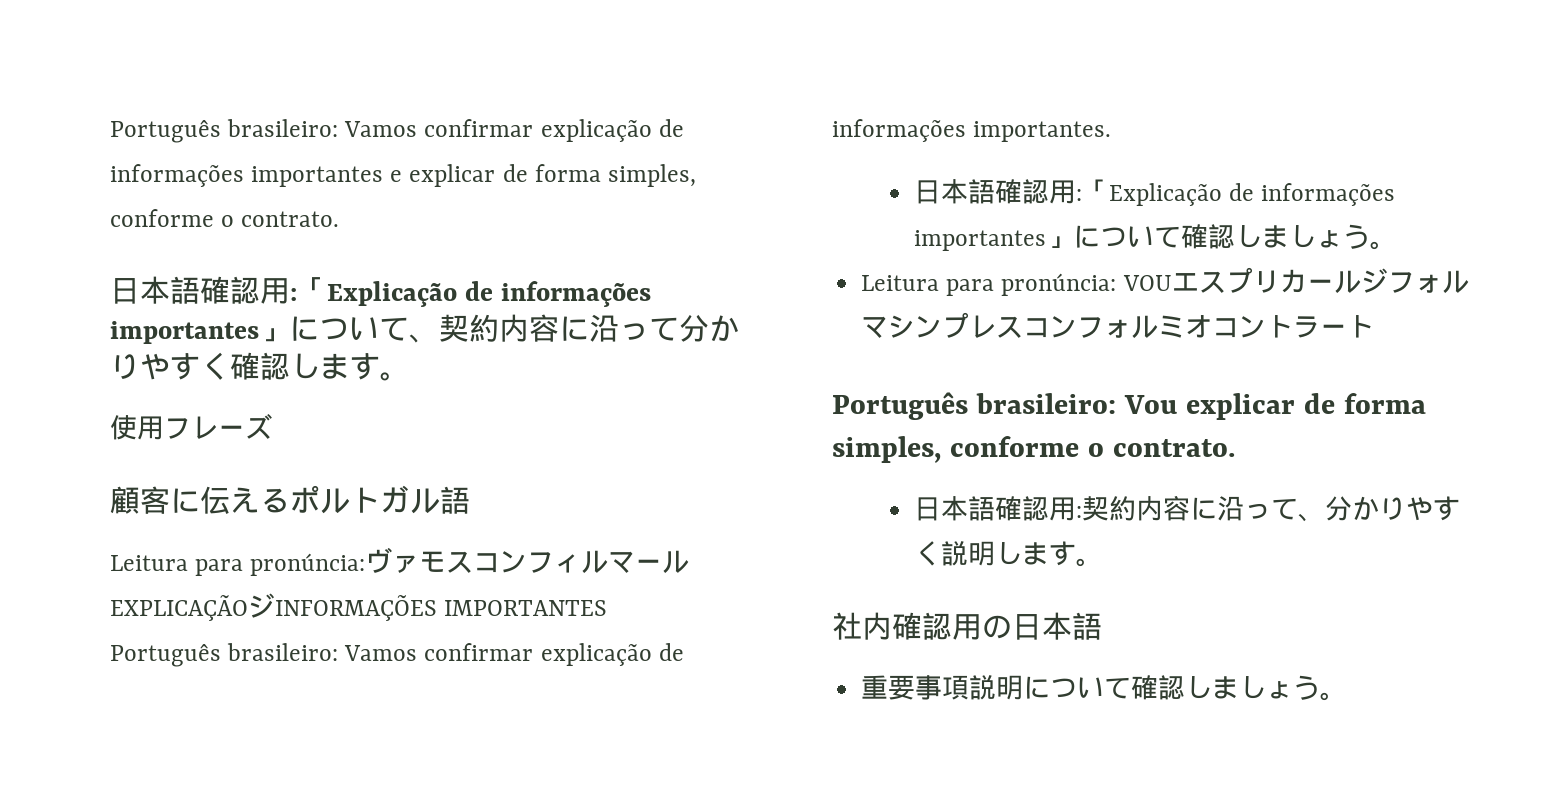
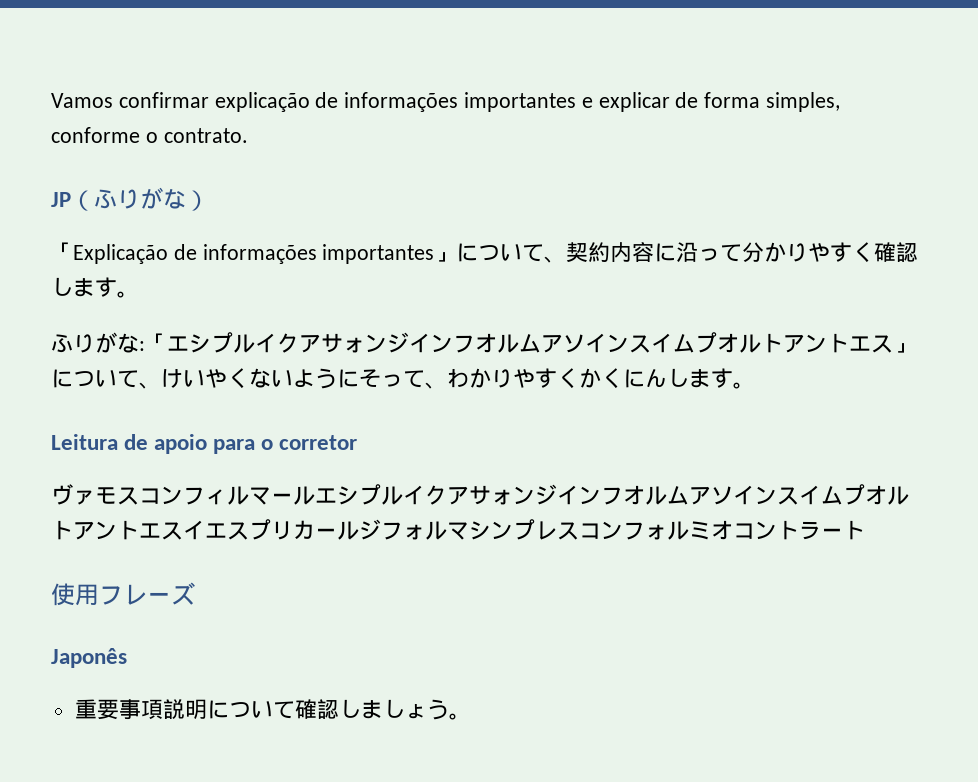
- Português brasileiro: Vamos confirmar explicação de informações importantes e explicar de forma simples, conforme o contrato.
+ Vamos confirmar explicação de informações importantes e explicar de forma simples, conforme o contrato.
- 日本語確認用:「Explicação de informações importantes」について、契約内容に沿って分かりやすく確認します。
+ JP（ふりがな）
+ 「Explicação de informações importantes」について、契約内容に沿って分かりやすく確認します。
- 使用フレーズ
- 顧客に伝えるポルトガル語
- Leitura para pronúncia:ヴァモスコンフィルマールEXPLICAÇÃOジINFORMAÇÕES IMPORTANTES
- Português brasileiro: Vamos confirmar explicação de informações importantes.
- 日本語確認用:「Explicação de informações importantes」について確認しましょう。
- Leitura para pronúncia: VOUエスプリカールジフォルマシンプレスコンフォルミオコントラート
+ ふりがな:「エシプルイクアサォンジインフオルムアソインスイムプオルトアントエス」について、けいやくないようにそって、わかりやすくかくにんします。
+ Leitura de apoio para o corretor
+ ヴァモスコンフィルマールエシプルイクアサォンジインフオルムアソインスイムプオルトアントエスイエスプリカールジフォルマシンプレスコンフォルミオコントラート
- Português brasileiro: Vou explicar de forma simples, conforme o contrato.
- 日本語確認用:契約内容に沿って、分かりやすく説明します。
- 社内確認用の日本語
+ 使用フレーズ
+ Japonês

